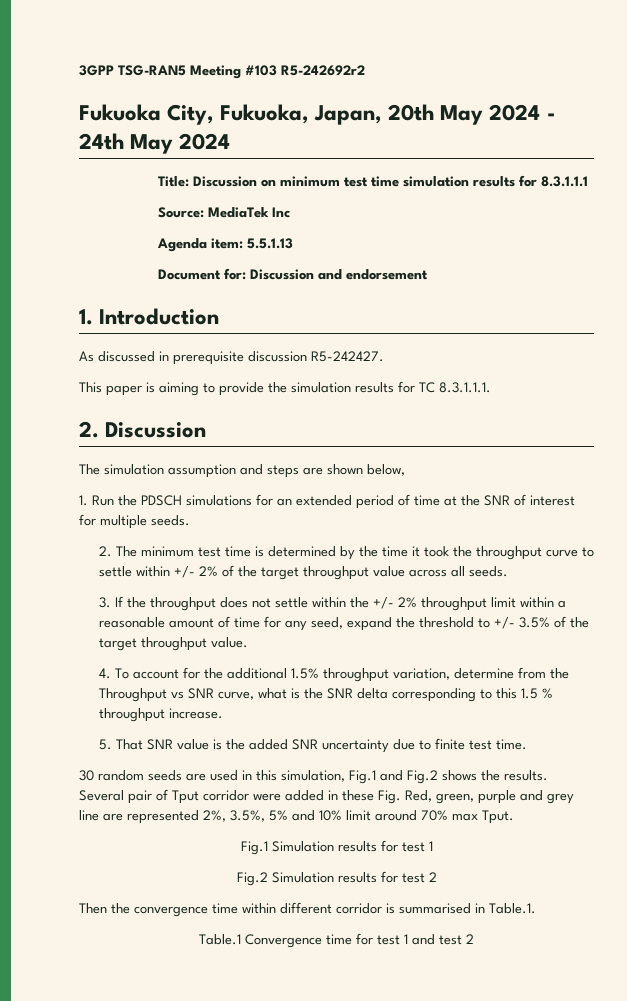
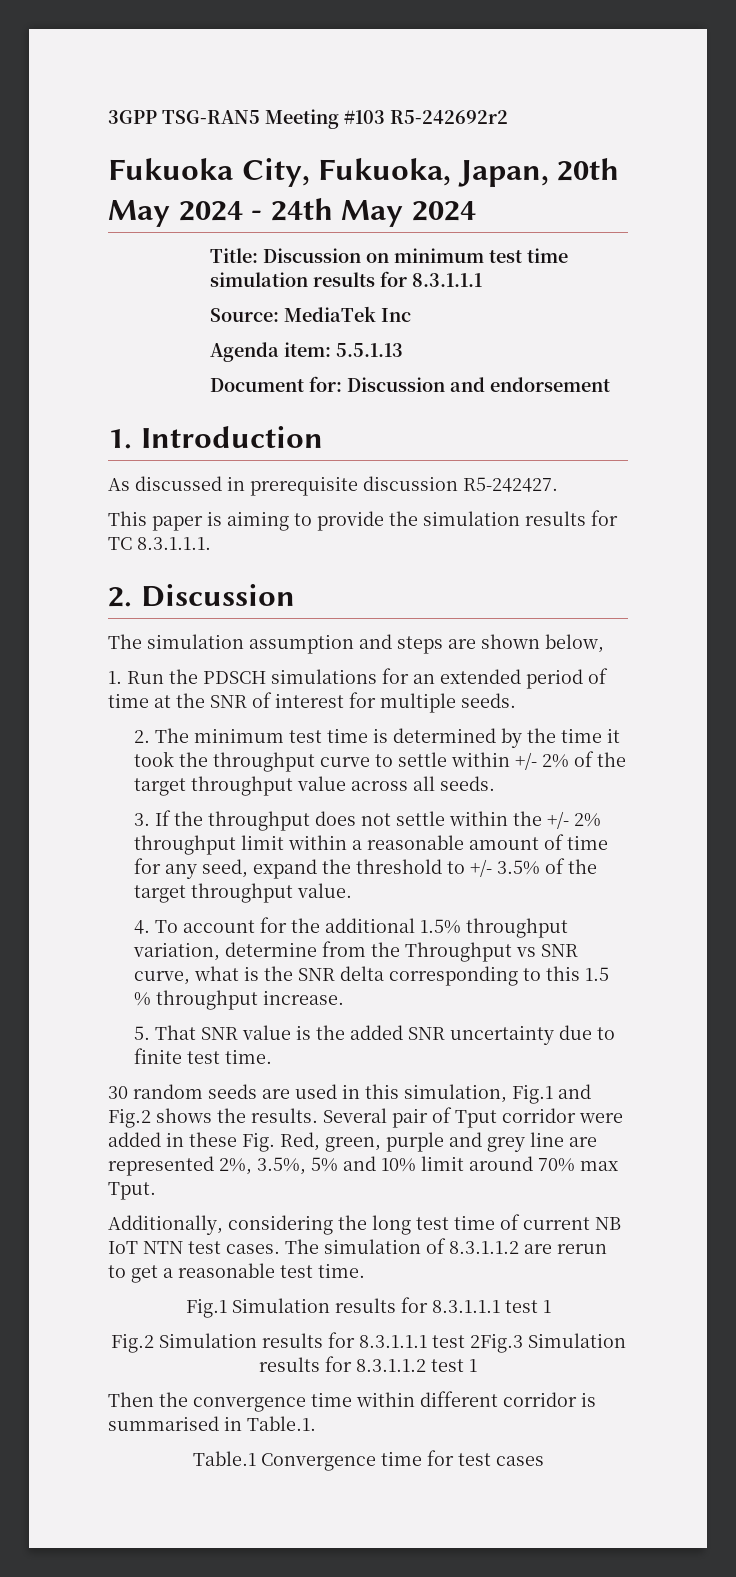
+ Additionally, considering the long test time of current NB IoT NTN test cases. The simulation of 8.3.1.1.2 are rerun to get a reasonable test time.
- Fig.1 Simulation results for test 1
+ Fig.1 Simulation results for 8.3.1.1.1 test 1
- Fig.2 Simulation results for test 2
+ Fig.2 Simulation results for 8.3.1.1.1 test 2Fig.3 Simulation results for 8.3.1.1.2 test 1
- Table.1 Convergence time for test 1 and test 2
+ Table.1 Convergence time for test cases

